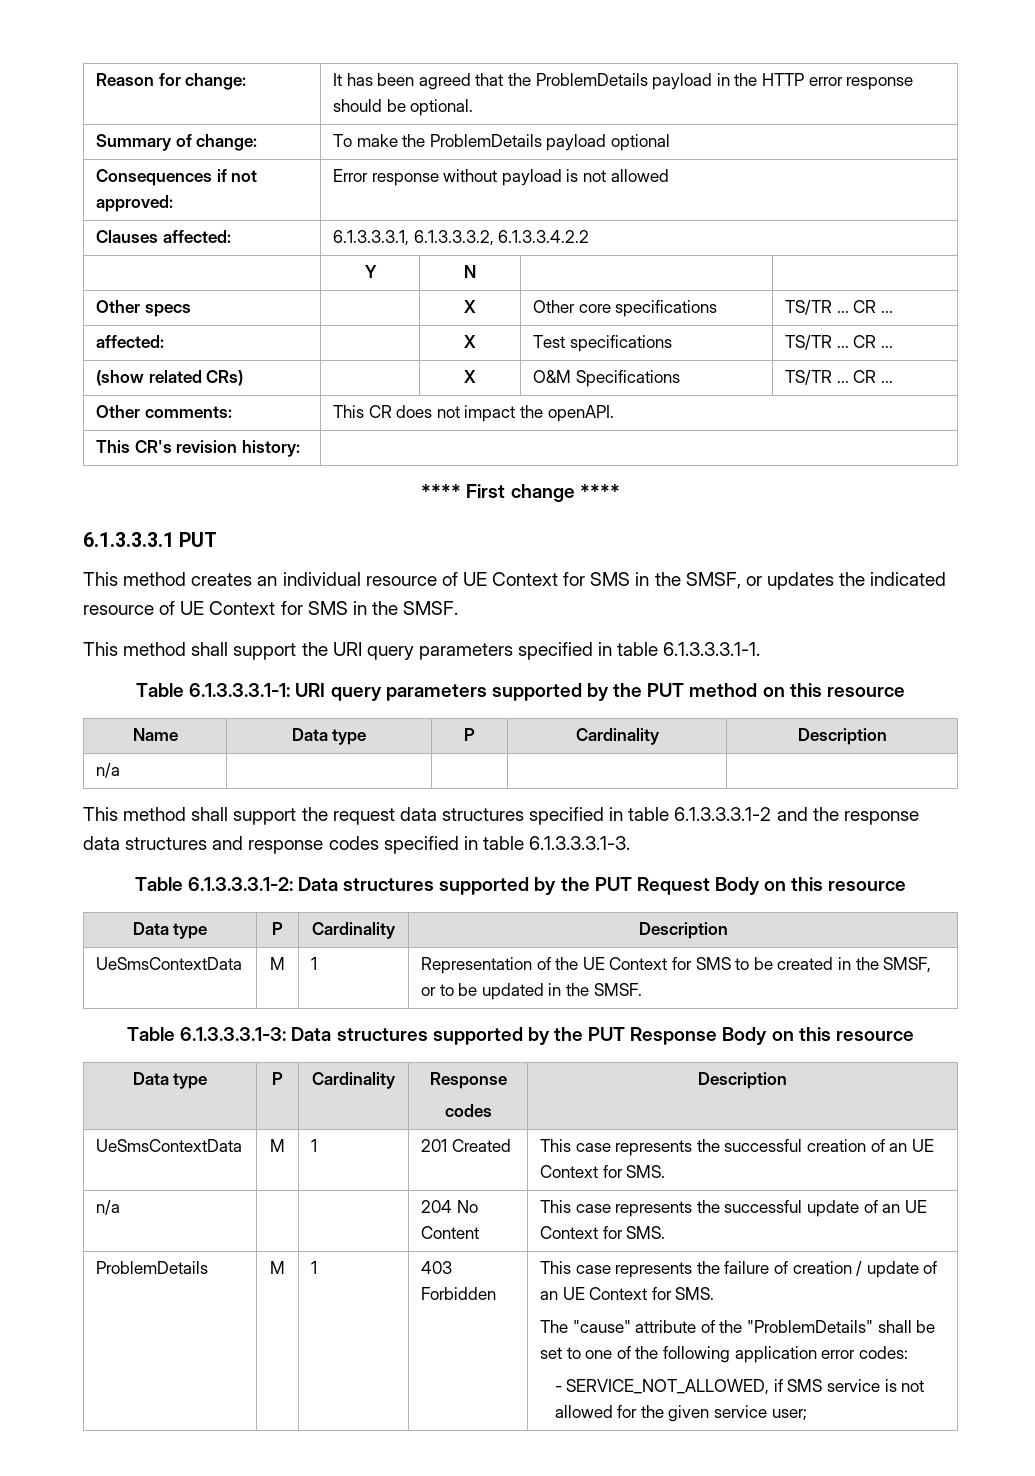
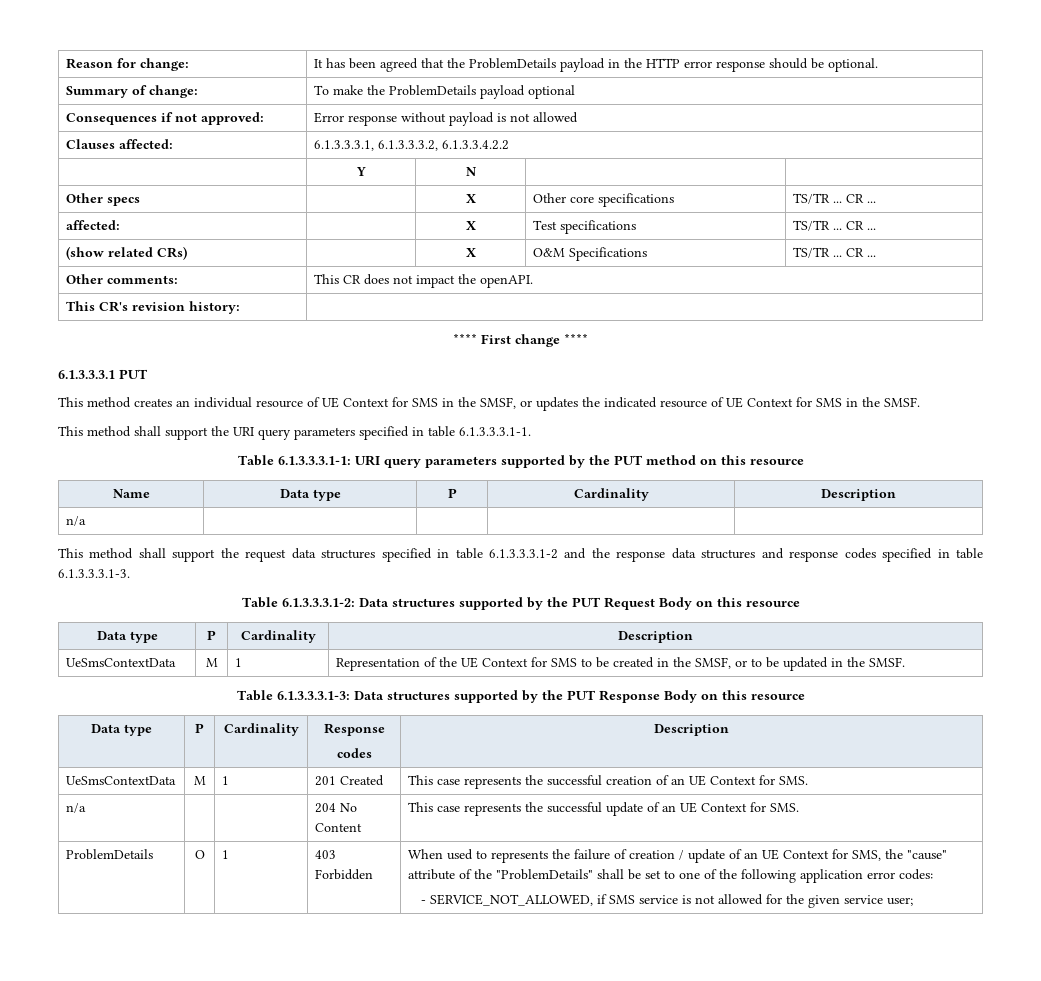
- ProblemDetails | M
+ ProblemDetails | O
- This case represents the failure of creation / update of an UE Context for SMS.
- The "cause" attribute of the "ProblemDetails" shall be set to one of the following application error codes:
+ When used to represents the failure of creation / update of an UE Context for SMS, the "cause" attribute of the "ProblemDetails" shall be set to one of the following application error codes:

